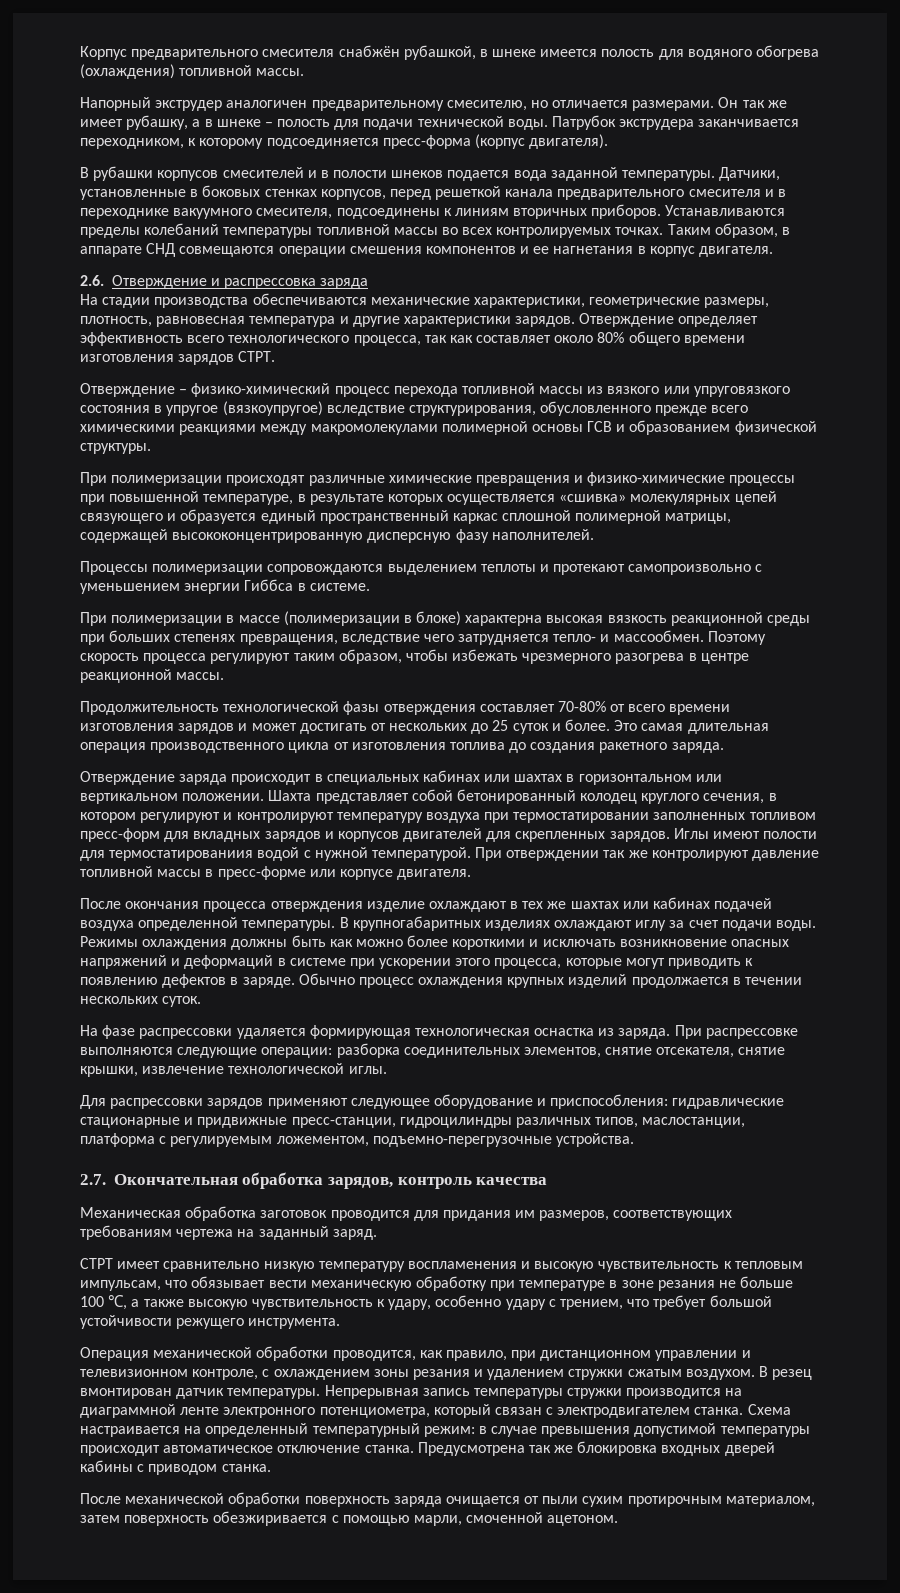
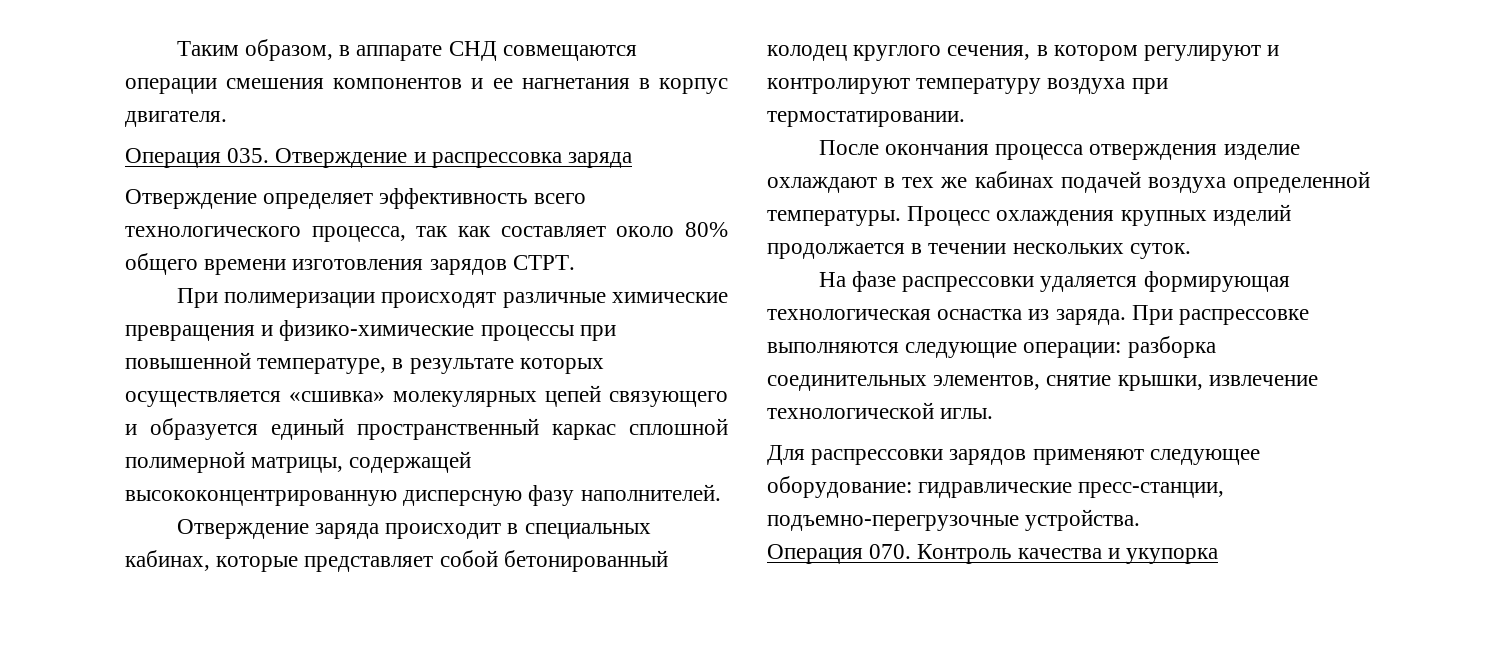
- Корпус предварительного смесителя снабжён рубашкой, в шнеке имеется полость для водяного обогрева (охлаждения) топливной массы.
- Напорный экструдер аналогичен предварительному смесителю, но отличается размерами. Он так же имеет рубашку, а в шнеке – полость для подачи технической воды. Патрубок экструдера заканчивается переходником, к которому подсоединяется пресс-форма (корпус двигателя).
- В рубашки корпусов смесителей и в полости шнеков подается вода заданной температуры. Датчики, установленные в боковых стенках корпусов, перед решеткой канала предварительного смесителя и в переходнике вакуумного смесителя, подсоединены к линиям вторичных приборов. Устанавливаются пределы колебаний температуры топливной массы во всех контролируемых точках.
- 2.6. Отверждение и распрессовка заряда
+ Операция 035. Отверждение и распрессовка заряда
- На стадии производства обеспечиваются механические характеристики, геометрические размеры, плотность, равновесная температура и другие характеристики зарядов.
- Отверждение – физико-химический процесс перехода топливной массы из вязкого или упруговязкого состояния в упругое (вязкоупругое) вследствие структурирования, обусловленного прежде всего химическими реакциями между макромолекулами полимерной основы ГСВ и образованием физической структуры.
- Процессы полимеризации сопровождаются выделением теплоты и протекают самопроизвольно с уменьшением энергии Гиббса в системе.
- При полимеризации в массе (полимеризации в блоке) характерна высокая вязкость реакционной среды при больших степенях превращения, вследствие чего затрудняется тепло- и массообмен. Поэтому скорость процесса регулируют таким образом, чтобы избежать чрезмерного разогрева в центре реакционной массы.
- Продолжительность технологической фазы отверждения составляет 70-80% от всего времени изготовления зарядов и может достигать от нескольких до 25 суток и более. Это самая длительная операция производственного цикла от изготовления топлива до создания ракетного заряда.
- Отверждение заряда происходит в специальных кабинах или шахтах в горизонтальном или вертикальном положении. Шахта представляет собой бетонированный колодец круглого сечения, в котором регулируют и контролируют температуру воздуха при термостатировании заполненных топливом пресс-форм для вкладных зарядов и корпусов двигателей для скрепленных зарядов. Иглы имеют полости для термостатированиия водой с нужной температурой. При отверждении так же контролируют давление топливной массы в пресс-форме или корпусе двигателя.
+ Отверждение заряда происходит в специальных кабинах, которые представляет собой бетонированный колодец круглого сечения, в котором регулируют и контролируют температуру воздуха при термостатировании.
- После окончания процесса отверждения изделие охлаждают в тех же шахтах или кабинах подачей воздуха определенной температуры.
+ После окончания процесса отверждения изделие охлаждают в тех же кабинах подачей воздуха определенной температуры.
- В крупногабаритных изделиях охлаждают иглу за счет подачи воды. Режимы охлаждения должны быть как можно более короткими и исключать возникновение опасных напряжений и деформаций в системе при ускорении этого процесса, которые могут приводить к появлению дефектов в заряде. Обычно процесс охлаждения крупных изделий продолжается в течении нескольких суток.
+ Процесс охлаждения крупных изделий продолжается в течении нескольких суток.
- При распрессовке выполняются следующие операции: разборка соединительных элементов, снятие отсекателя, снятие крышки, извлечение технологической иглы.
+ При распрессовке выполняются следующие операции: разборка соединительных элементов, снятие крышки, извлечение технологической иглы.
- Для распрессовки зарядов применяют следующее оборудование и приспособления: гидравлические стационарные и придвижные пресс-станции, гидроцилиндры различных типов, маслостанции, платформа с регулируемым ложементом, подъемно-перегрузочные устройства.
- 2.7. Окончательная обработка зарядов, контроль качества
- Механическая обработка заготовок проводится для придания им размеров, соответствующих требованиям чертежа на заданный заряд.
- СТРТ имеет сравнительно низкую температуру воспламенения и высокую чувствительность к тепловым импульсам, что обязывает вести механическую обработку при температуре в зоне резания не больше 100 ℃, а также высокую чувствительность к удару, особенно удару с трением, что требует большой устойчивости режущего инструмента.
- Операция механической обработки проводится, как правило, при дистанционном управлении и телевизионном контроле, с охлаждением зоны резания и удалением стружки сжатым воздухом. В резец вмонтирован датчик температуры. Непрерывная запись температуры стружки производится на диаграммной ленте электронного потенциометра, который связан с электродвигателем станка. Схема настраивается на определенный температурный режим: в случае превышения допустимой температуры происходит автоматическое отключение станка. Предусмотрена так же блокировка входных дверей кабины с приводом станка.
- После механической обработки поверхность заряда очищается от пыли сухим протирочным материалом, затем поверхность обезжиривается с помощью марли, смоченной ацетоном.
+ Для распрессовки зарядов применяют следующее оборудование: гидравлические пресс-станции, подъемно-перегрузочные устройства.
+ Операция 070. Контроль качества и укупорка

